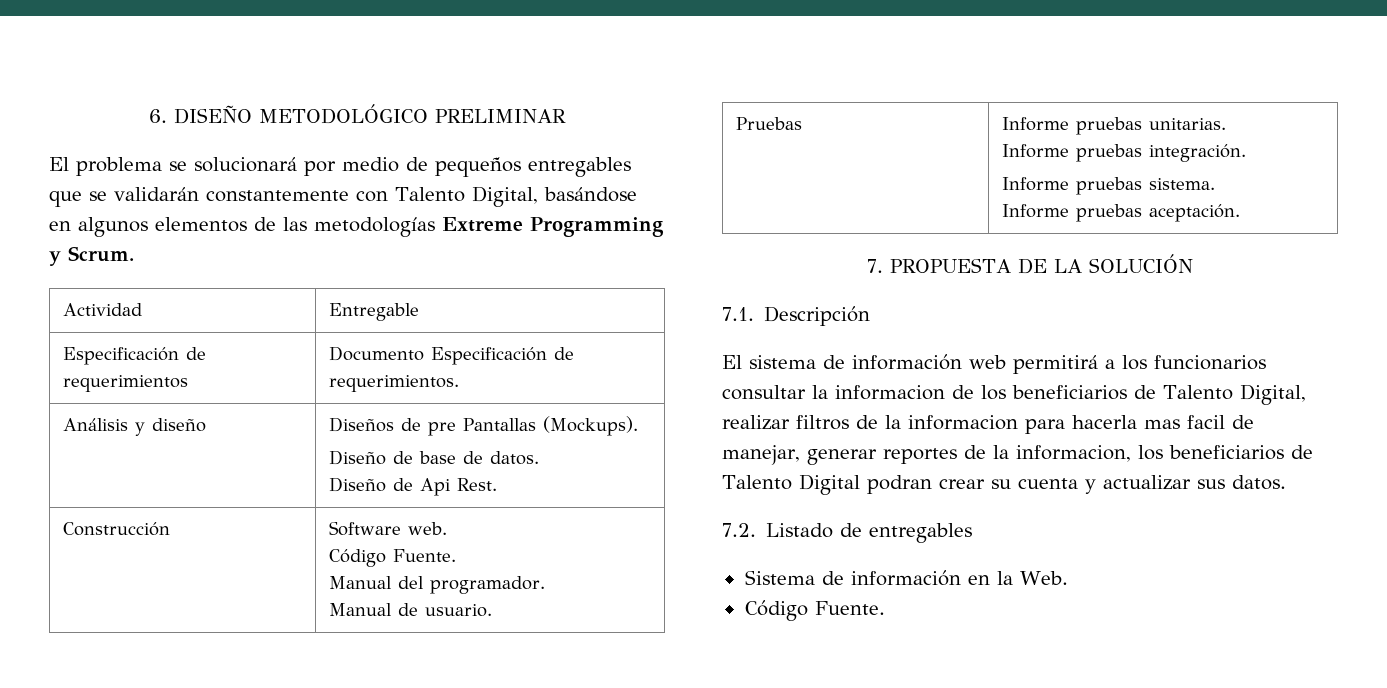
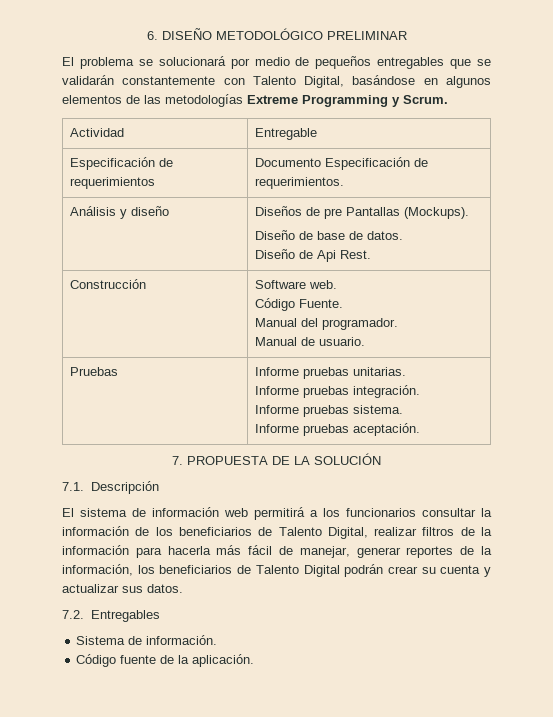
- El sistema de información web permitirá a los funcionarios consultar la informacion de los beneficiarios de Talento Digital, realizar filtros de la informacion para hacerla mas facil de manejar, generar reportes de la informacion, los beneficiarios de Talento Digital podran crear su cuenta y actualizar sus datos.
+ El sistema de información web permitirá a los funcionarios consultar la información de los beneficiarios de Talento Digital, realizar filtros de la información para hacerla más fácil de manejar, generar reportes de la información, los beneficiarios de Talento Digital podrán crear su cuenta y actualizar sus datos.
- 7.2. Listado de entregables
+ 7.2. Entregables
- Sistema de información en la Web.
- Código Fuente.
+ Sistema de información.
+ Código fuente de la aplicación.

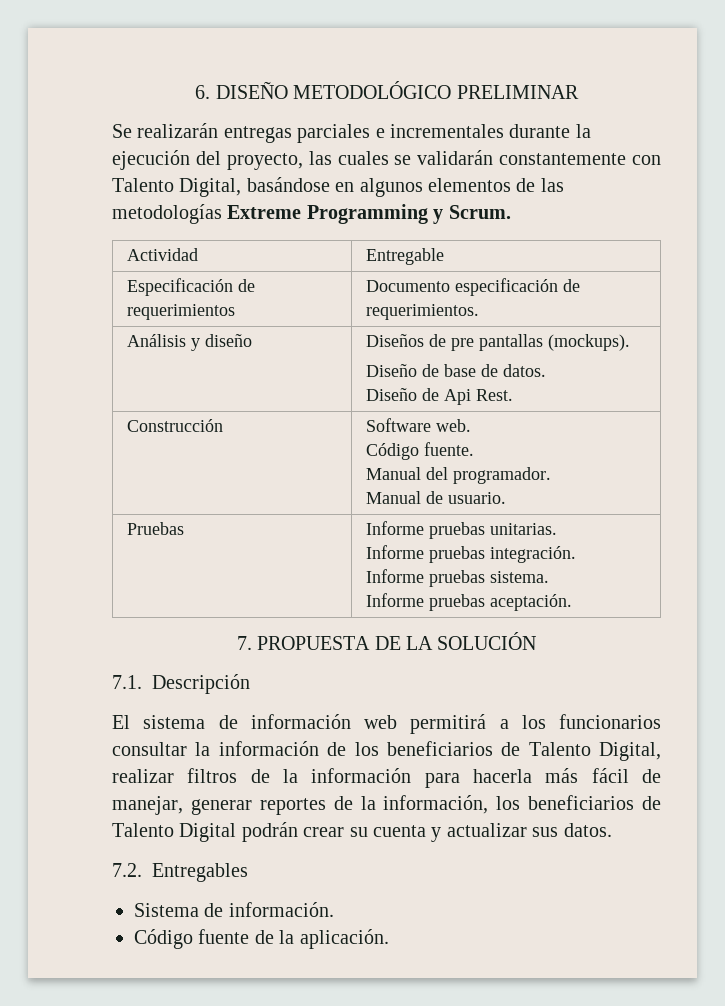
- El problema se solucionará por medio de pequeños entregables que se validarán constantemente con Talento Digital, basándose en algunos elementos de las metodologías Extreme Programming y Scrum.
+ Se realizarán entregas parciales e incrementales durante la ejecución del proyecto, las cuales se validarán constantemente con Talento Digital, basándose en algunos elementos de las metodologías Extreme Programming y Scrum.
- Especificación de requerimientos | Documento Especificación de requerimientos.
+ Especificación de requerimientos | Documento especificación de requerimientos.
- Análisis y diseño | Diseños de pre Pantallas (Mockups).
+ Análisis y diseño | Diseños de pre pantallas (mockups).
  Construcción | Software web.
- Código Fuente.
+ Código fuente.

